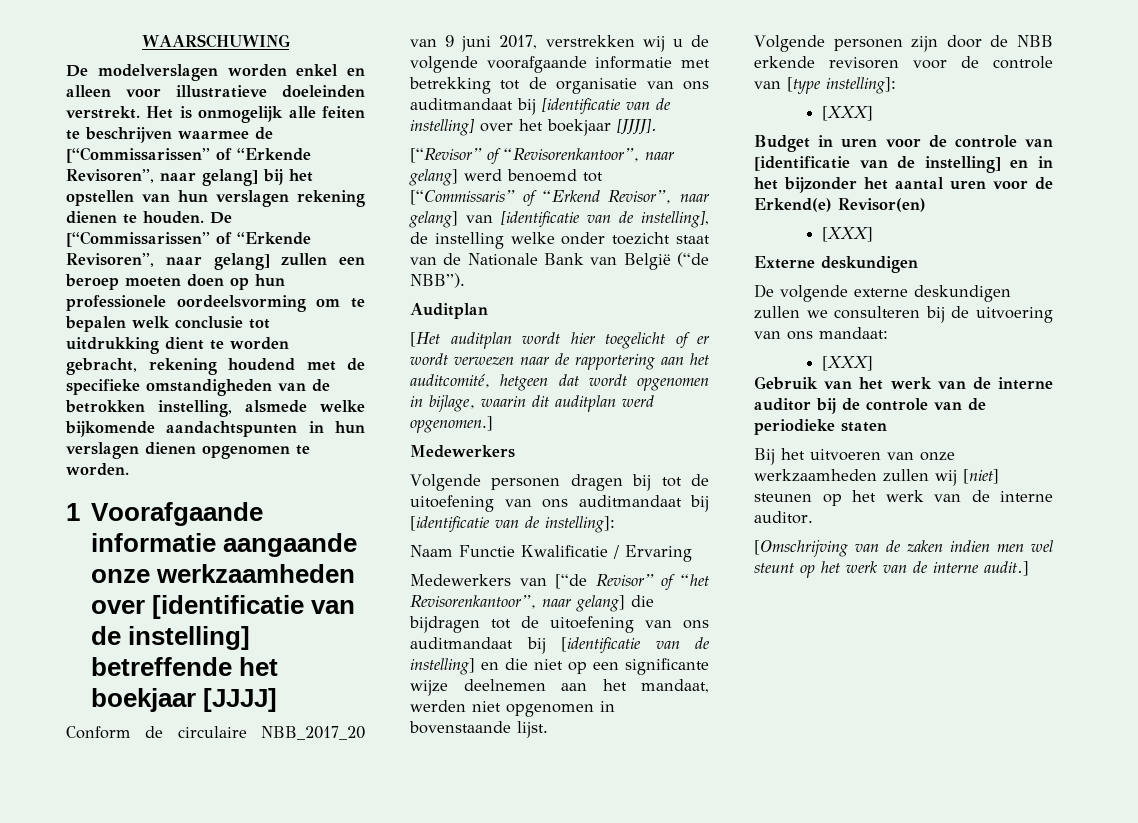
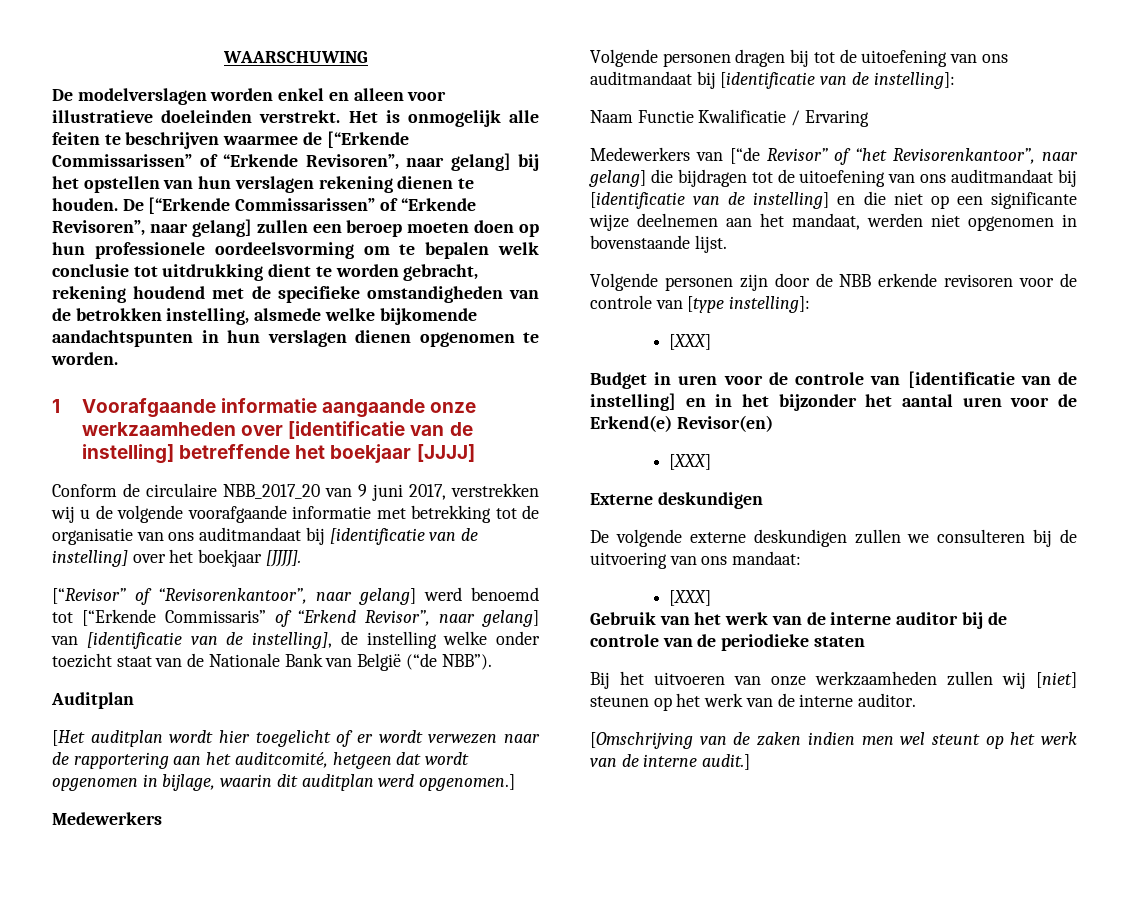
- Het is onmogelijk alle feiten te beschrijven waarmee de [“Commissarissen” of “Erkende Revisoren”, naar gelang] bij het opstellen van hun verslagen rekening dienen te houden.
+ Het is onmogelijk alle feiten te beschrijven waarmee de [“Erkende Commissarissen” of “Erkende Revisoren”, naar gelang] bij het opstellen van hun verslagen rekening dienen te houden.
- De [“Commissarissen” of “Erkende Revisoren”, naar gelang] zullen een beroep moeten doen op hun professionele oordeelsvorming om te bepalen welk conclusie tot uitdrukking dient te worden gebracht, rekening houdend met de specifieke omstandigheden van de betrokken instelling, alsmede welke bijkomende aandachtspunten in hun verslagen dienen opgenomen te worden.
+ De [“Erkende Commissarissen” of “Erkende Revisoren”, naar gelang] zullen een beroep moeten doen op hun professionele oordeelsvorming om te bepalen welk conclusie tot uitdrukking dient te worden gebracht, rekening houdend met de specifieke omstandigheden van de betrokken instelling, alsmede welke bijkomende aandachtspunten in hun verslagen dienen opgenomen te worden.
- [“Revisor” of “Revisorenkantoor”, naar gelang] werd benoemd tot [“Commissaris” of “Erkend Revisor”, naar gelang] van [identificatie van de instelling], de instelling welke onder toezicht staat van de Nationale Bank van België (“de NBB”).
+ [“Revisor” of “Revisorenkantoor”, naar gelang] werd benoemd tot [“Erkende Commissaris” of “Erkend Revisor”, naar gelang] van [identificatie van de instelling], de instelling welke onder toezicht staat van de Nationale Bank van België (“de NBB”).

